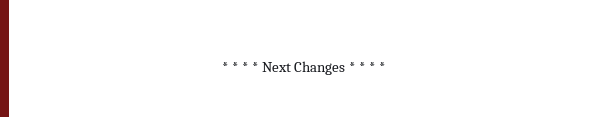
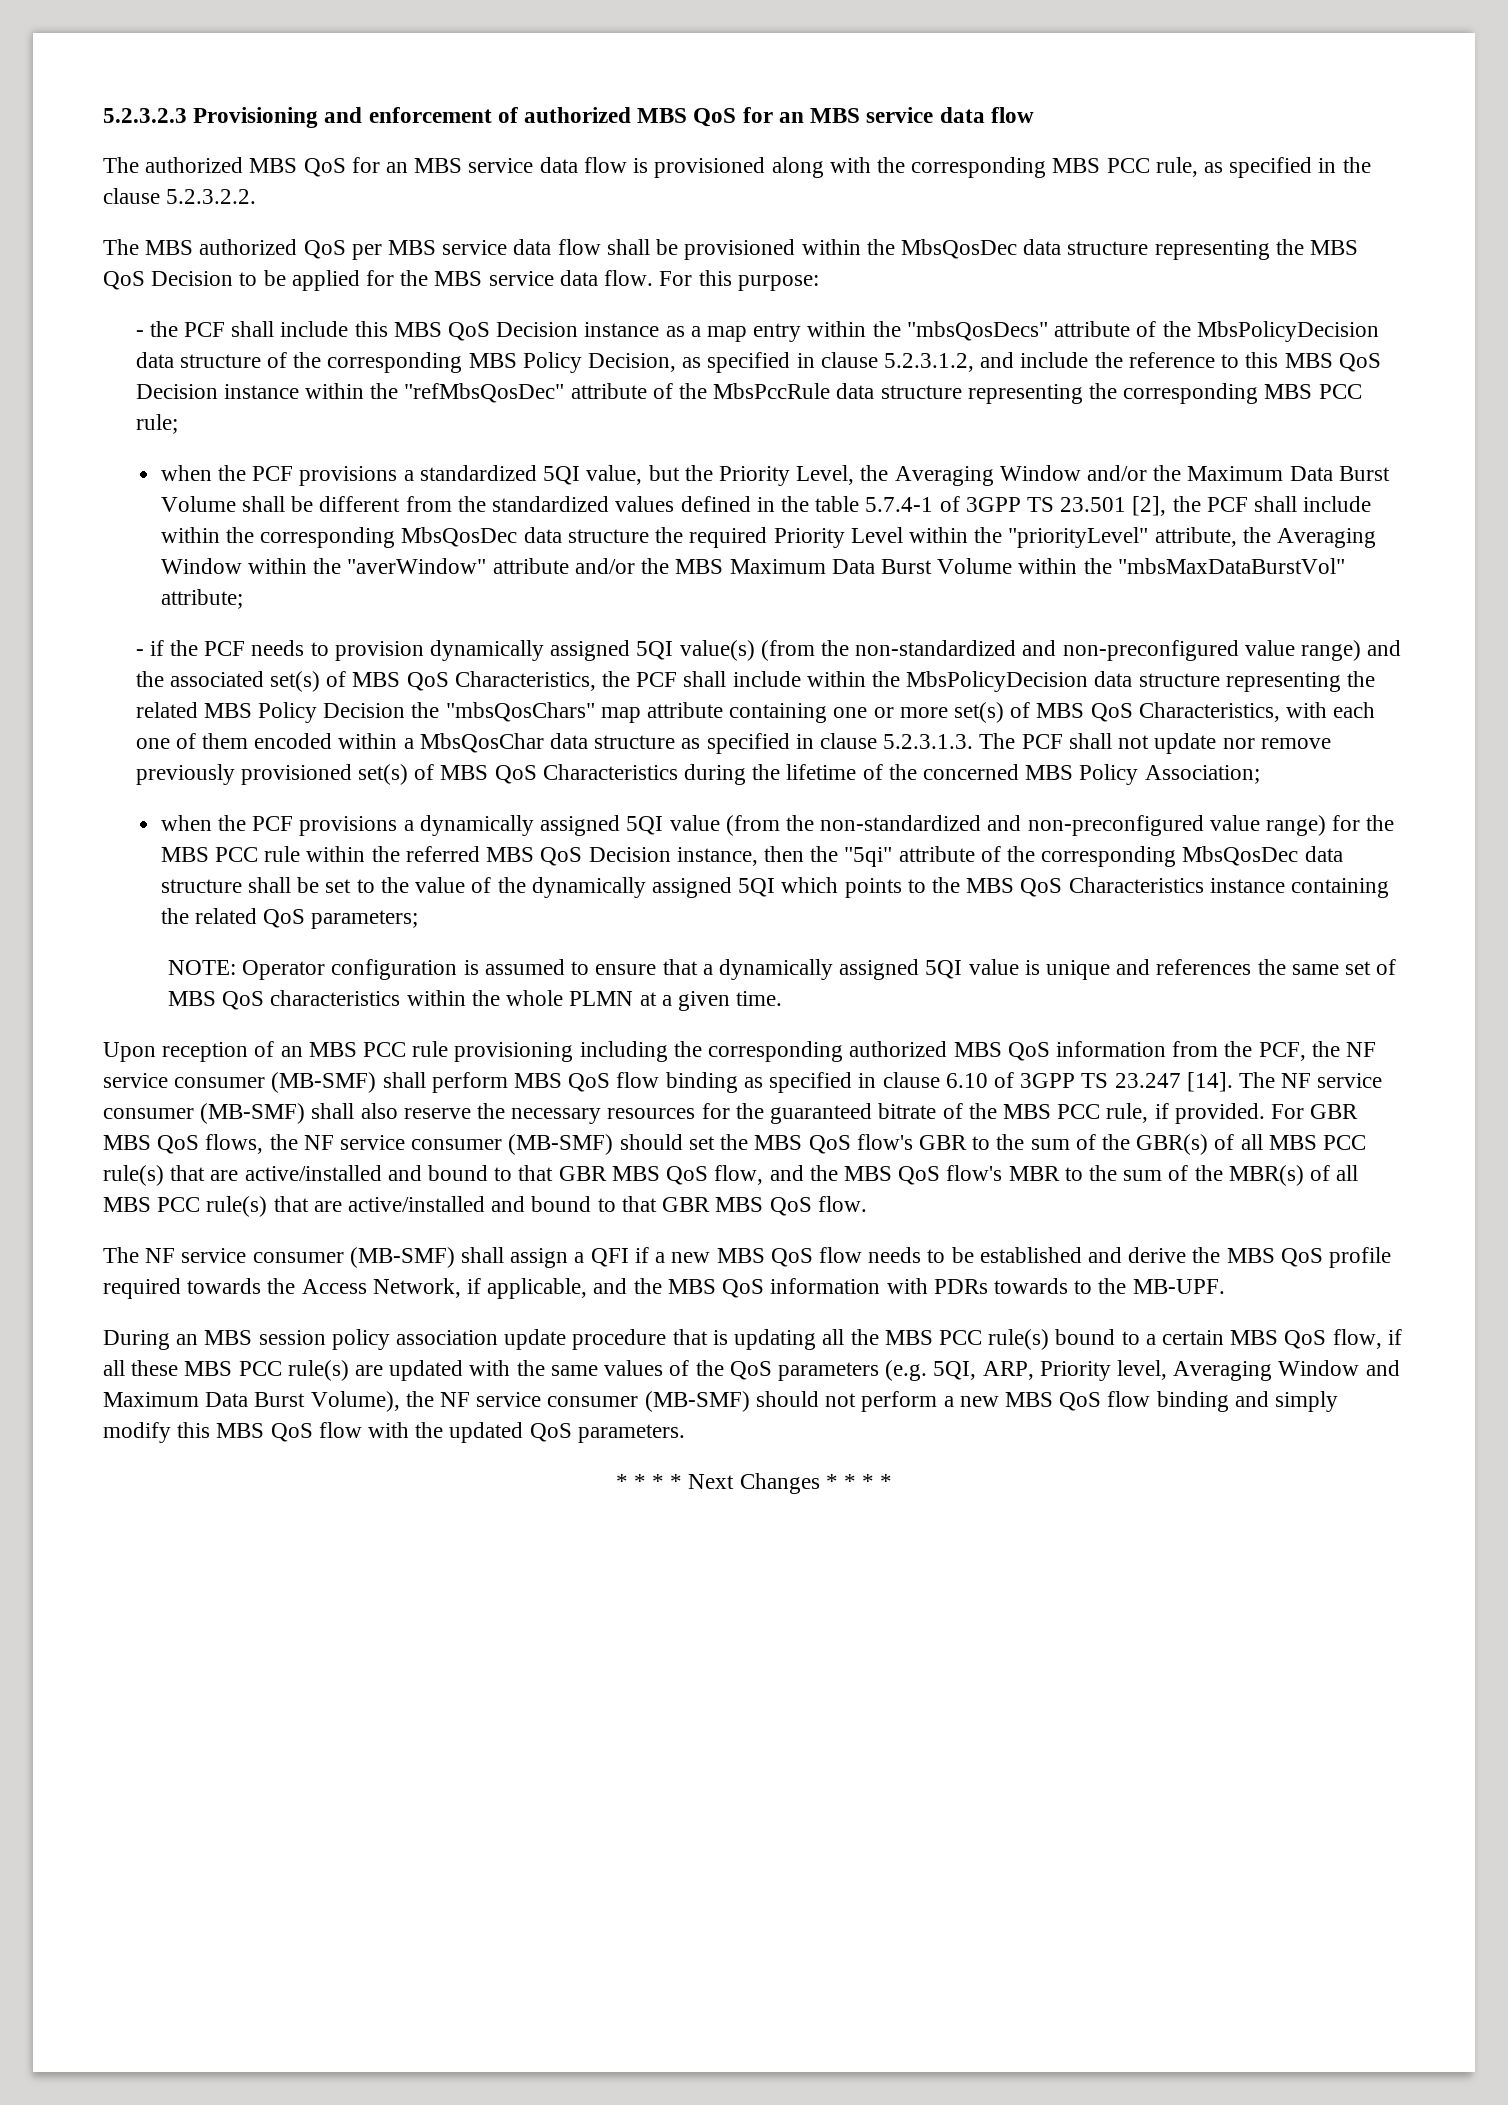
+ 5.2.3.2.3 Provisioning and enforcement of authorized MBS QoS for an MBS service data flow
+ The authorized MBS QoS for an MBS service data flow is provisioned along with the corresponding MBS PCC rule, as specified in the clause 5.2.3.2.2.
+ The MBS authorized QoS per MBS service data flow shall be provisioned within the MbsQosDec data structure representing the MBS QoS Decision to be applied for the MBS service data flow. For this purpose:
+ - the PCF shall include this MBS QoS Decision instance as a map entry within the "mbsQosDecs" attribute of the MbsPolicyDecision data structure of the corresponding MBS Policy Decision, as specified in clause 5.2.3.1.2, and include the reference to this MBS QoS Decision instance within the "refMbsQosDec" attribute of the MbsPccRule data structure representing the corresponding MBS PCC rule;
+ when the PCF provisions a standardized 5QI value, but the Priority Level, the Averaging Window and/or the Maximum Data Burst Volume shall be different from the standardized values defined in the table 5.7.4-1 of 3GPP TS 23.501 [2], the PCF shall include within the corresponding MbsQosDec data structure the required Priority Level within the "priorityLevel" attribute, the Averaging Window within the "averWindow" attribute and/or the MBS Maximum Data Burst Volume within the "mbsMaxDataBurstVol" attribute;
+ - if the PCF needs to provision dynamically assigned 5QI value(s) (from the non-standardized and non-preconfigured value range) and the associated set(s) of MBS QoS Characteristics, the PCF shall include within the MbsPolicyDecision data structure representing the related MBS Policy Decision the "mbsQosChars" map attribute containing one or more set(s) of MBS QoS Characteristics, with each one of them encoded within a MbsQosChar data structure as specified in clause 5.2.3.1.3. The PCF shall not update nor remove previously provisioned set(s) of MBS QoS Characteristics during the lifetime of the concerned MBS Policy Association;
+ when the PCF provisions a dynamically assigned 5QI value (from the non-standardized and non-preconfigured value range) for the MBS PCC rule within the referred MBS QoS Decision instance, then the "5qi" attribute of the corresponding MbsQosDec data structure shall be set to the value of the dynamically assigned 5QI which points to the MBS QoS Characteristics instance containing the related QoS parameters;
+ NOTE: Operator configuration is assumed to ensure that a dynamically assigned 5QI value is unique and references the same set of MBS QoS characteristics within the whole PLMN at a given time.
+ Upon reception of an MBS PCC rule provisioning including the corresponding authorized MBS QoS information from the PCF, the NF service consumer (MB-SMF) shall perform MBS QoS flow binding as specified in clause 6.10 of 3GPP TS 23.247 [14]. The NF service consumer (MB-SMF) shall also reserve the necessary resources for the guaranteed bitrate of the MBS PCC rule, if provided. For GBR MBS QoS flows, the NF service consumer (MB-SMF) should set the MBS QoS flow's GBR to the sum of the GBR(s) of all MBS PCC rule(s) that are active/installed and bound to that GBR MBS QoS flow, and the MBS QoS flow's MBR to the sum of the MBR(s) of all MBS PCC rule(s) that are active/installed and bound to that GBR MBS QoS flow.
+ The NF service consumer (MB-SMF) shall assign a QFI if a new MBS QoS flow needs to be established and derive the MBS QoS profile required towards the Access Network, if applicable, and the MBS QoS information with PDRs towards to the MB-UPF.
+ During an MBS session policy association update procedure that is updating all the MBS PCC rule(s) bound to a certain MBS QoS flow, if all these MBS PCC rule(s) are updated with the same values of the QoS parameters (e.g. 5QI, ARP, Priority level, Averaging Window and Maximum Data Burst Volume), the NF service consumer (MB-SMF) should not perform a new MBS QoS flow binding and simply modify this MBS QoS flow with the updated QoS parameters.

